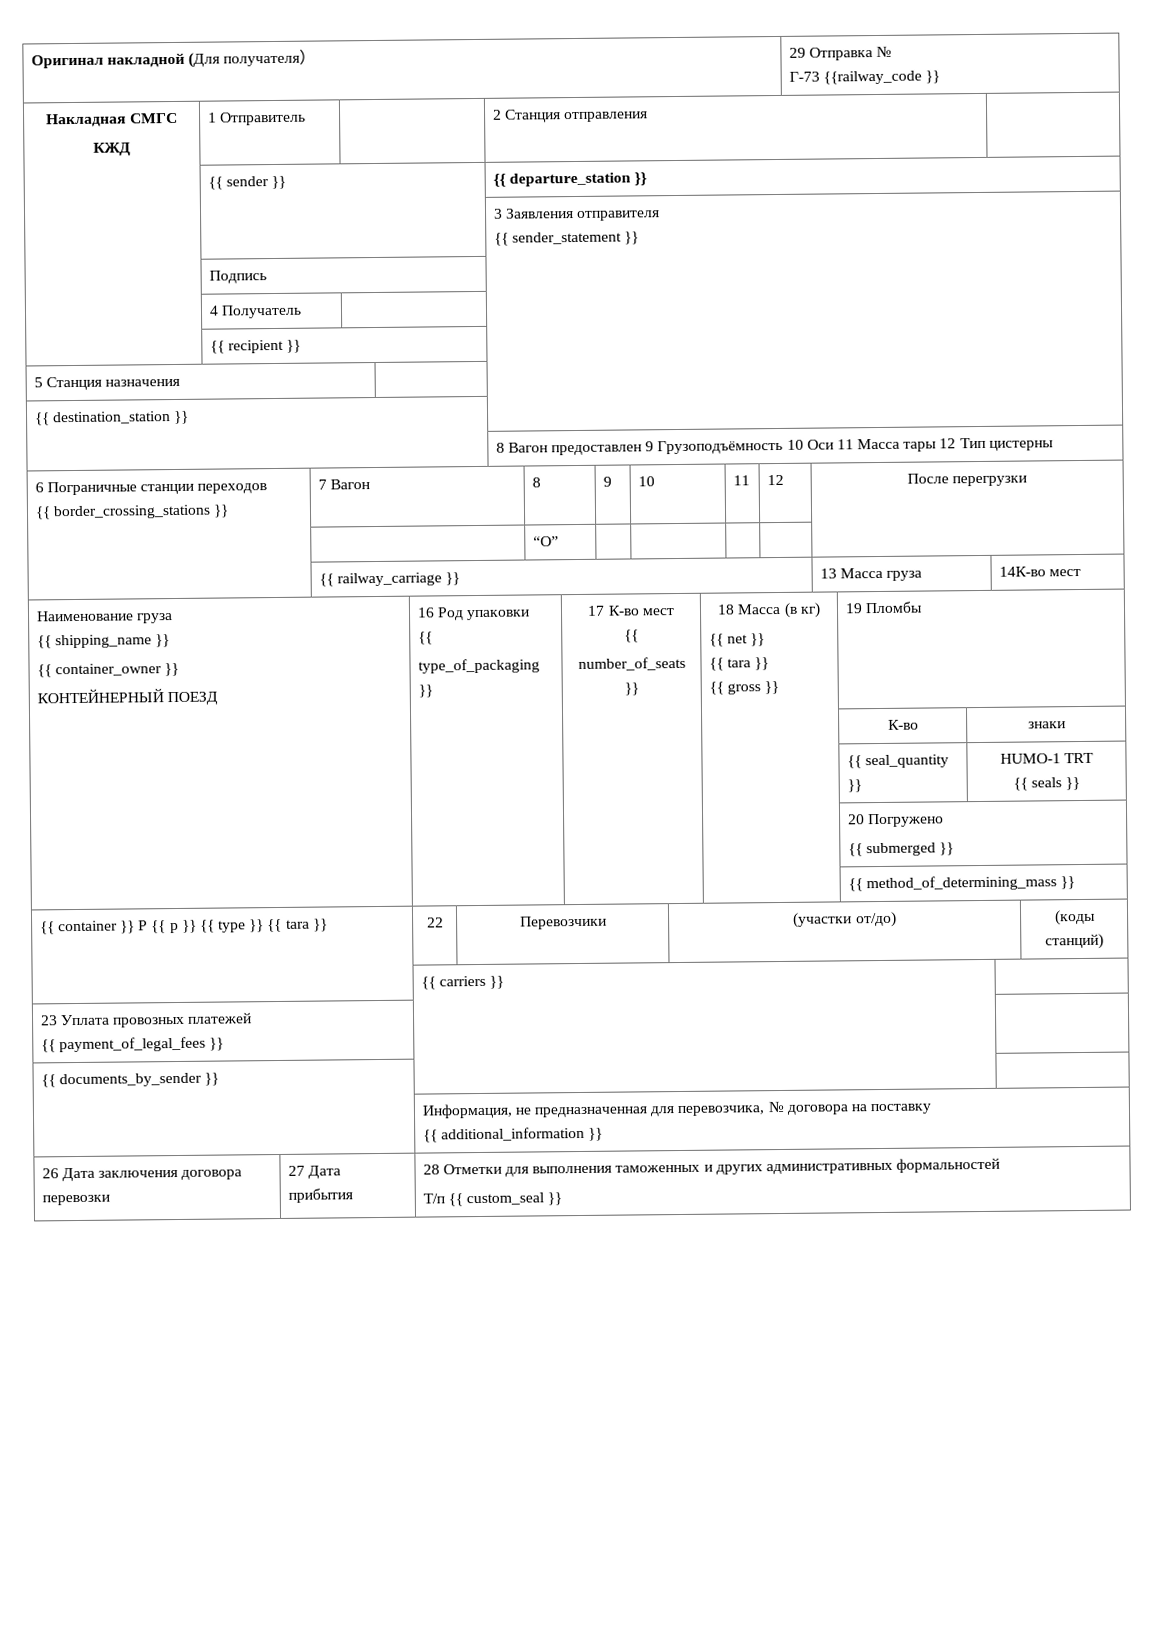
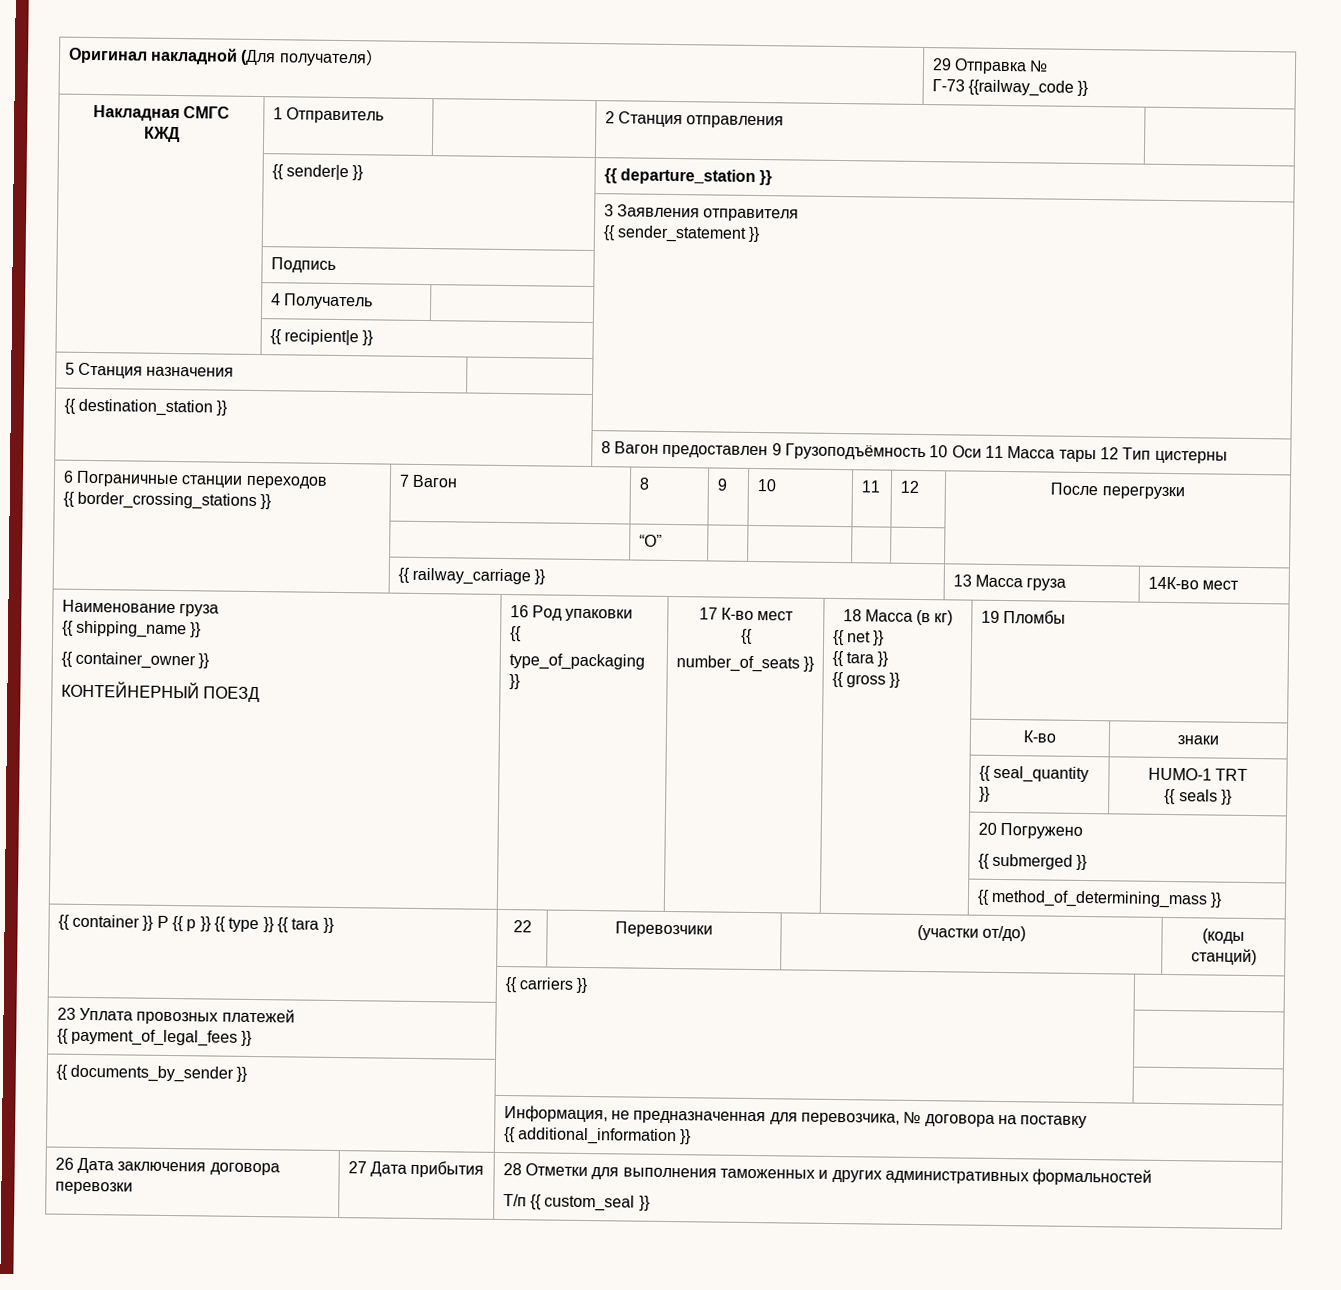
- | {{ sender }} | {{ departure_station }}
+ | {{ sender|e }} | {{ departure_station }}
- | {{ recipient }} |
+ | {{ recipient|e }} |

